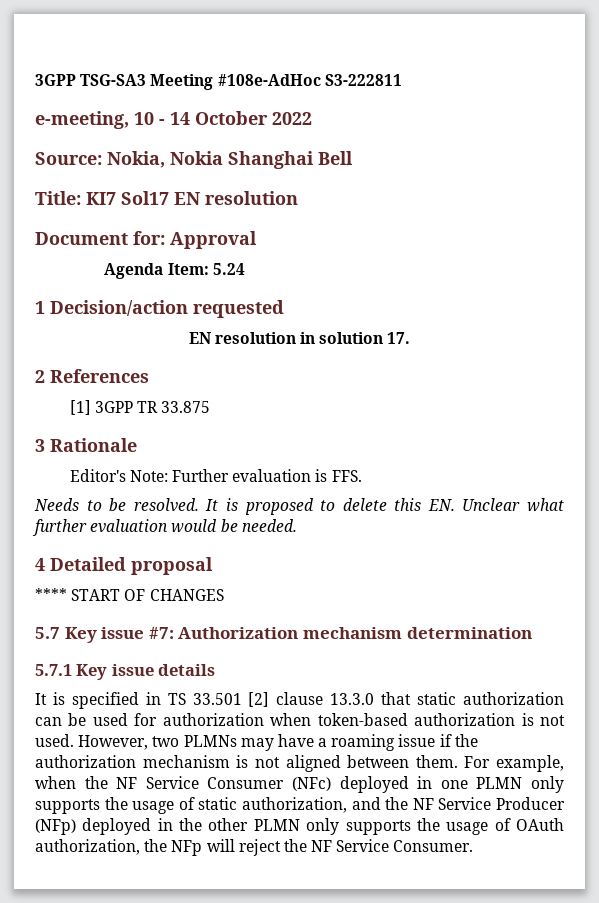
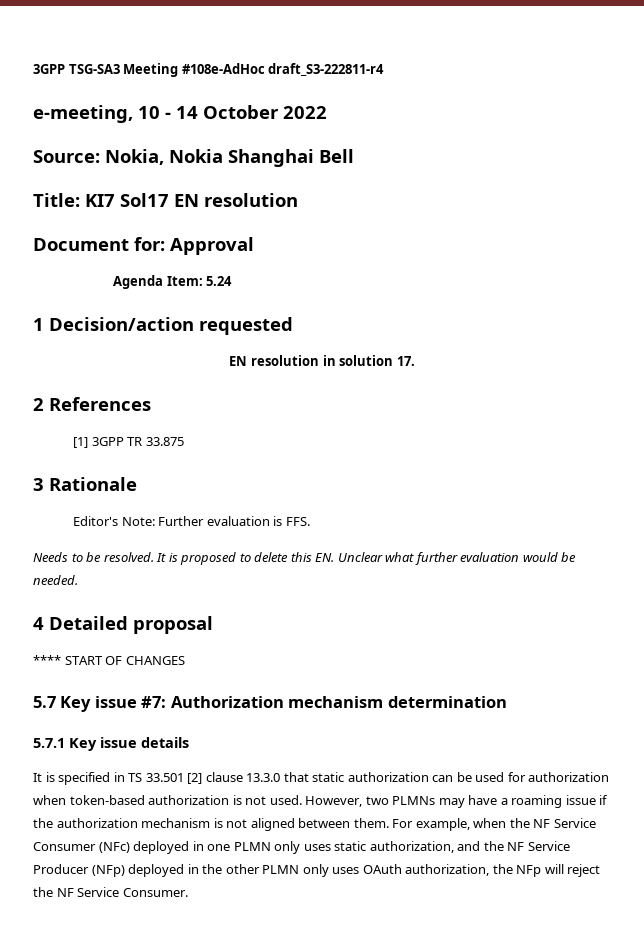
- 3GPP TSG-SA3 Meeting #108e-AdHoc S3-222811
+ 3GPP TSG-SA3 Meeting #108e-AdHoc draft_S3-222811-r4
- For example, when the NF Service Consumer (NFc) deployed in one PLMN only supports the usage of static authorization, and the NF Service Producer (NFp) deployed in the other PLMN only supports the usage of OAuth authorization, the NFp will reject the NF Service Consumer.
+ For example, when the NF Service Consumer (NFc) deployed in one PLMN only uses static authorization, and the NF Service Producer (NFp) deployed in the other PLMN only uses OAuth authorization, the NFp will reject the NF Service Consumer.

